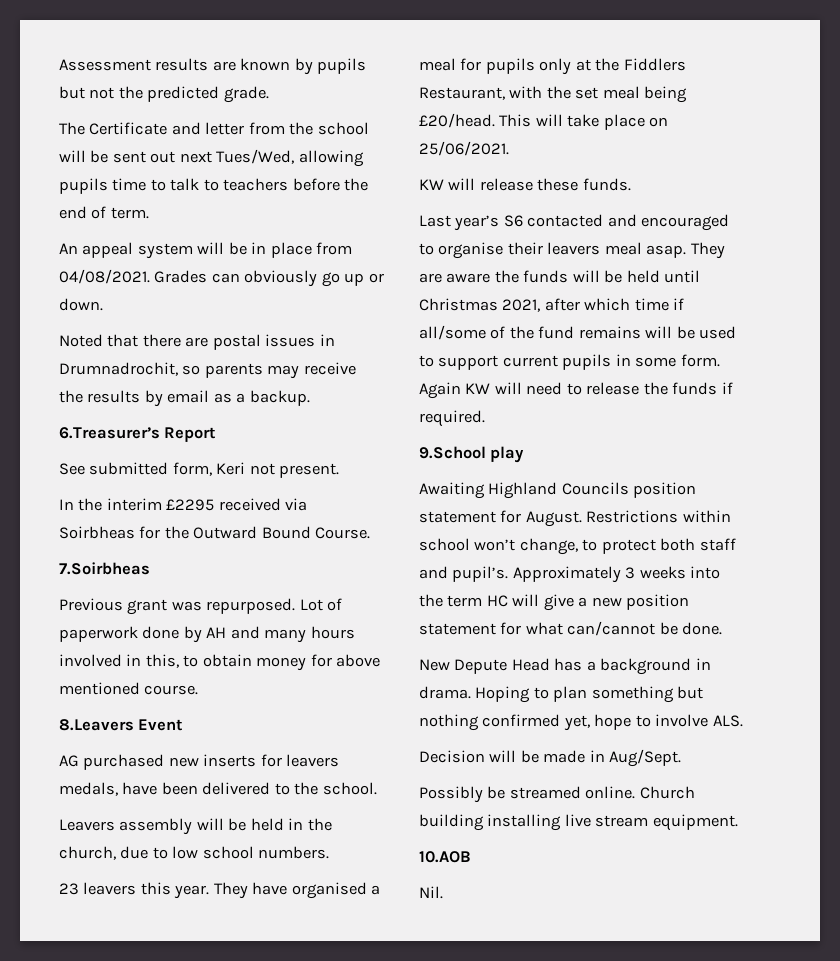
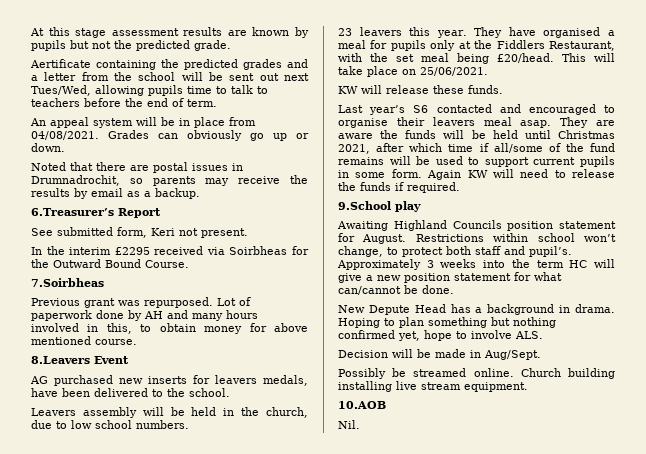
- Assessment results are known by pupils but not the predicted grade.
+ At this stage assessment results are known by pupils but not the predicted grade.
- The Certificate and letter from the school will be sent out next Tues/Wed, allowing pupils time to talk to teachers before the end of term.
+ Aertificate containing the predicted grades and a letter from the school will be sent out next Tues/Wed, allowing pupils time to talk to teachers before the end of term.

